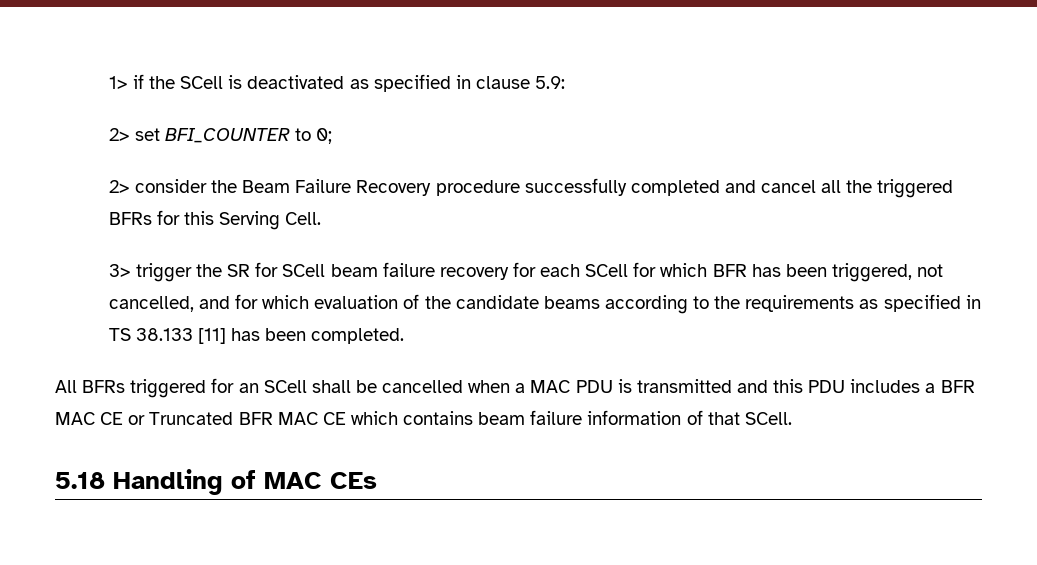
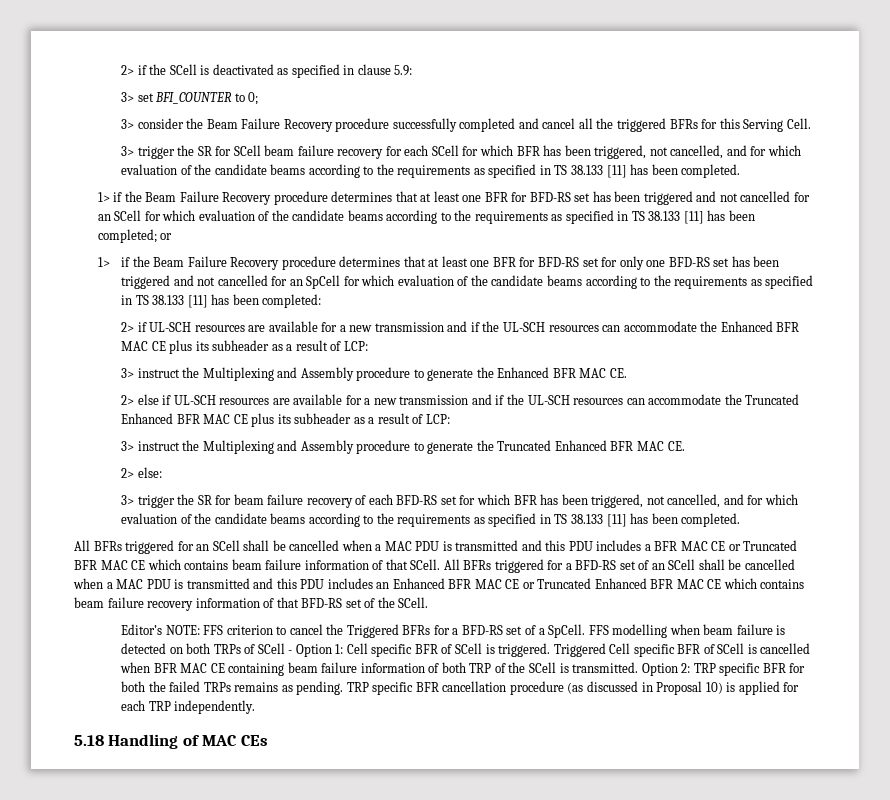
- 1> if the SCell is deactivated as specified in clause 5.9:
+ 2> if the SCell is deactivated as specified in clause 5.9:
- 2> set BFI_COUNTER to 0;
+ 3> set BFI_COUNTER to 0;
- 2> consider the Beam Failure Recovery procedure successfully completed and cancel all the triggered BFRs for this Serving Cell.
+ 3> consider the Beam Failure Recovery procedure successfully completed and cancel all the triggered BFRs for this Serving Cell.
+ 1> if the Beam Failure Recovery procedure determines that at least one BFR for BFD-RS set has been triggered and not cancelled for an SCell for which evaluation of the candidate beams according to the requirements as specified in TS 38.133 [11] has been completed; or
+ 1> if the Beam Failure Recovery procedure determines that at least one BFR for BFD-RS set for only one BFD-RS set has been triggered and not cancelled for an SpCell for which evaluation of the candidate beams according to the requirements as specified in TS 38.133 [11] has been completed:
+ 2> if UL-SCH resources are available for a new transmission and if the UL-SCH resources can accommodate the Enhanced BFR MAC CE plus its subheader as a result of LCP:
+ 3> instruct the Multiplexing and Assembly procedure to generate the Enhanced BFR MAC CE.
+ 2> else if UL-SCH resources are available for a new transmission and if the UL-SCH resources can accommodate the Truncated Enhanced BFR MAC CE plus its subheader as a result of LCP:
+ 3> instruct the Multiplexing and Assembly procedure to generate the Truncated Enhanced BFR MAC CE.
+ 2> else:
+ 3> trigger the SR for beam failure recovery of each BFD-RS set for which BFR has been triggered, not cancelled, and for which evaluation of the candidate beams according to the requirements as specified in TS 38.133 [11] has been completed.
+ All BFRs triggered for a BFD-RS set of an SCell shall be cancelled when a MAC PDU is transmitted and this PDU includes an Enhanced BFR MAC CE or Truncated Enhanced BFR MAC CE which contains beam failure recovery information of that BFD-RS set of the SCell.
+ Editor’s NOTE: FFS criterion to cancel the Triggered BFRs for a BFD-RS set of a SpCell. FFS modelling when beam failure is detected on both TRPs of SCell - Option 1: Cell specific BFR of SCell is triggered. Triggered Cell specific BFR of SCell is cancelled when BFR MAC CE containing beam failure information of both TRP of the SCell is transmitted. Option 2: TRP specific BFR for both the failed TRPs remains as pending. TRP specific BFR cancellation procedure (as discussed in Proposal 10) is applied for each TRP independently.

